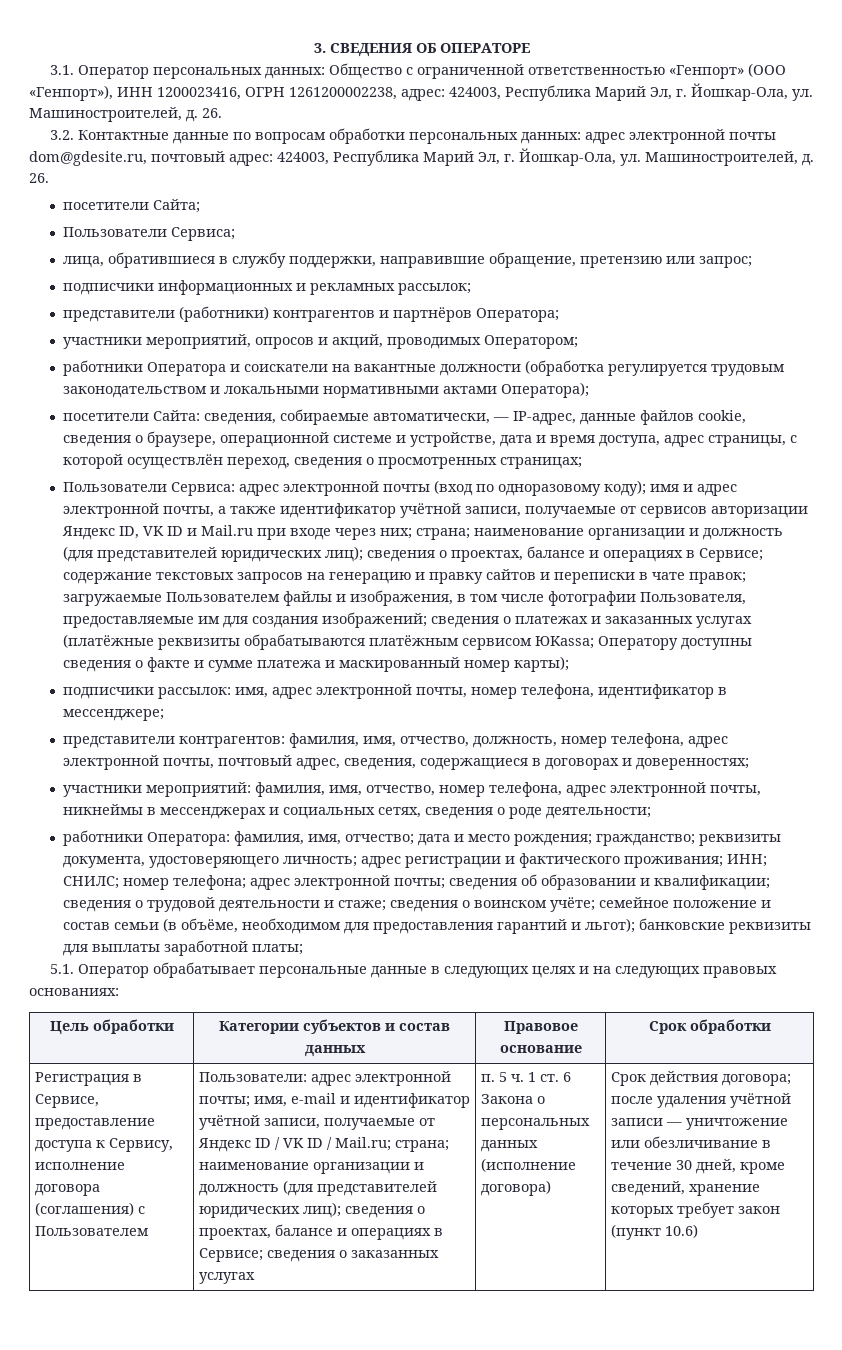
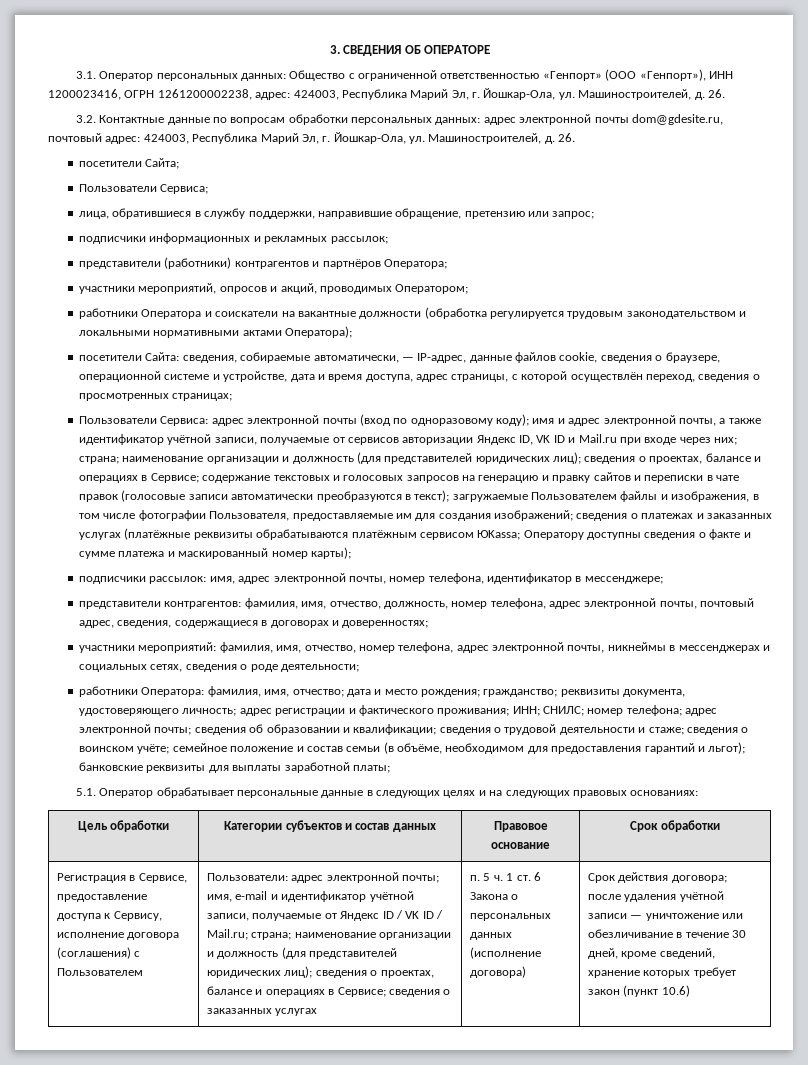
- содержание текстовых запросов на генерацию и правку сайтов и переписки в чате правок;
+ содержание текстовых и голосовых запросов на генерацию и правку сайтов и переписки в чате правок (голосовые записи автоматически преобразуются в текст);

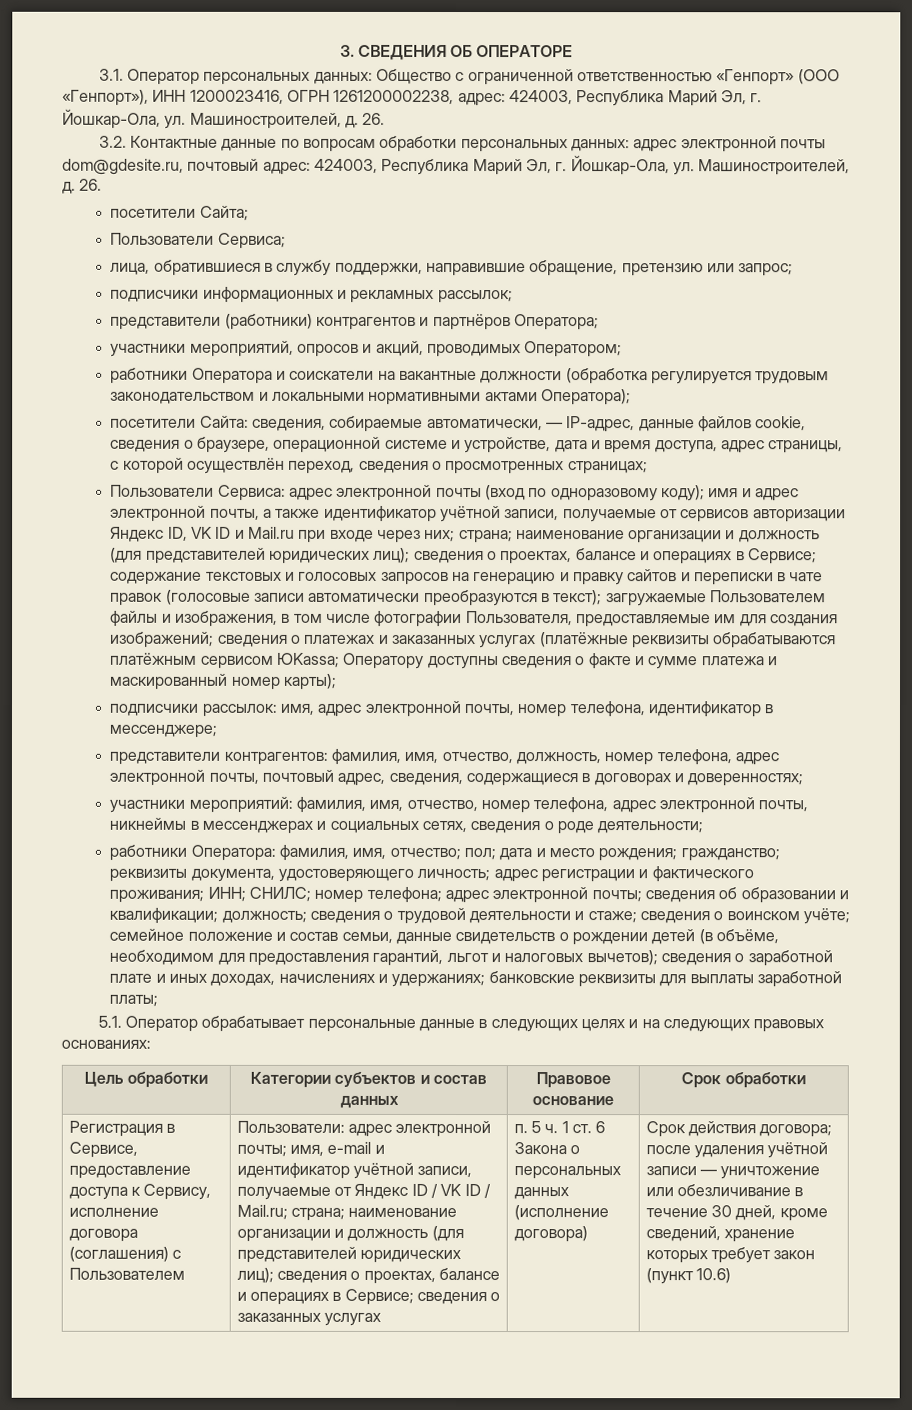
- работники Оператора: фамилия, имя, отчество; дата и место рождения; гражданство; реквизиты документа, удостоверяющего личность; адрес регистрации и фактического проживания; ИНН; СНИЛС; номер телефона; адрес электронной почты; сведения об образовании и квалификации; сведения о трудовой деятельности и стаже; сведения о воинском учёте; семейное положение и состав семьи (в объёме, необходимом для предоставления гарантий и льгот); банковские реквизиты для выплаты заработной платы;
+ работники Оператора: фамилия, имя, отчество; пол; дата и место рождения; гражданство; реквизиты документа, удостоверяющего личность; адрес регистрации и фактического проживания; ИНН; СНИЛС; номер телефона; адрес электронной почты; сведения об образовании и квалификации; должность; сведения о трудовой деятельности и стаже; сведения о воинском учёте; семейное положение и состав семьи, данные свидетельств о рождении детей (в объёме, необходимом для предоставления гарантий, льгот и налоговых вычетов); сведения о заработной плате и иных доходах, начислениях и удержаниях; банковские реквизиты для выплаты заработной платы;

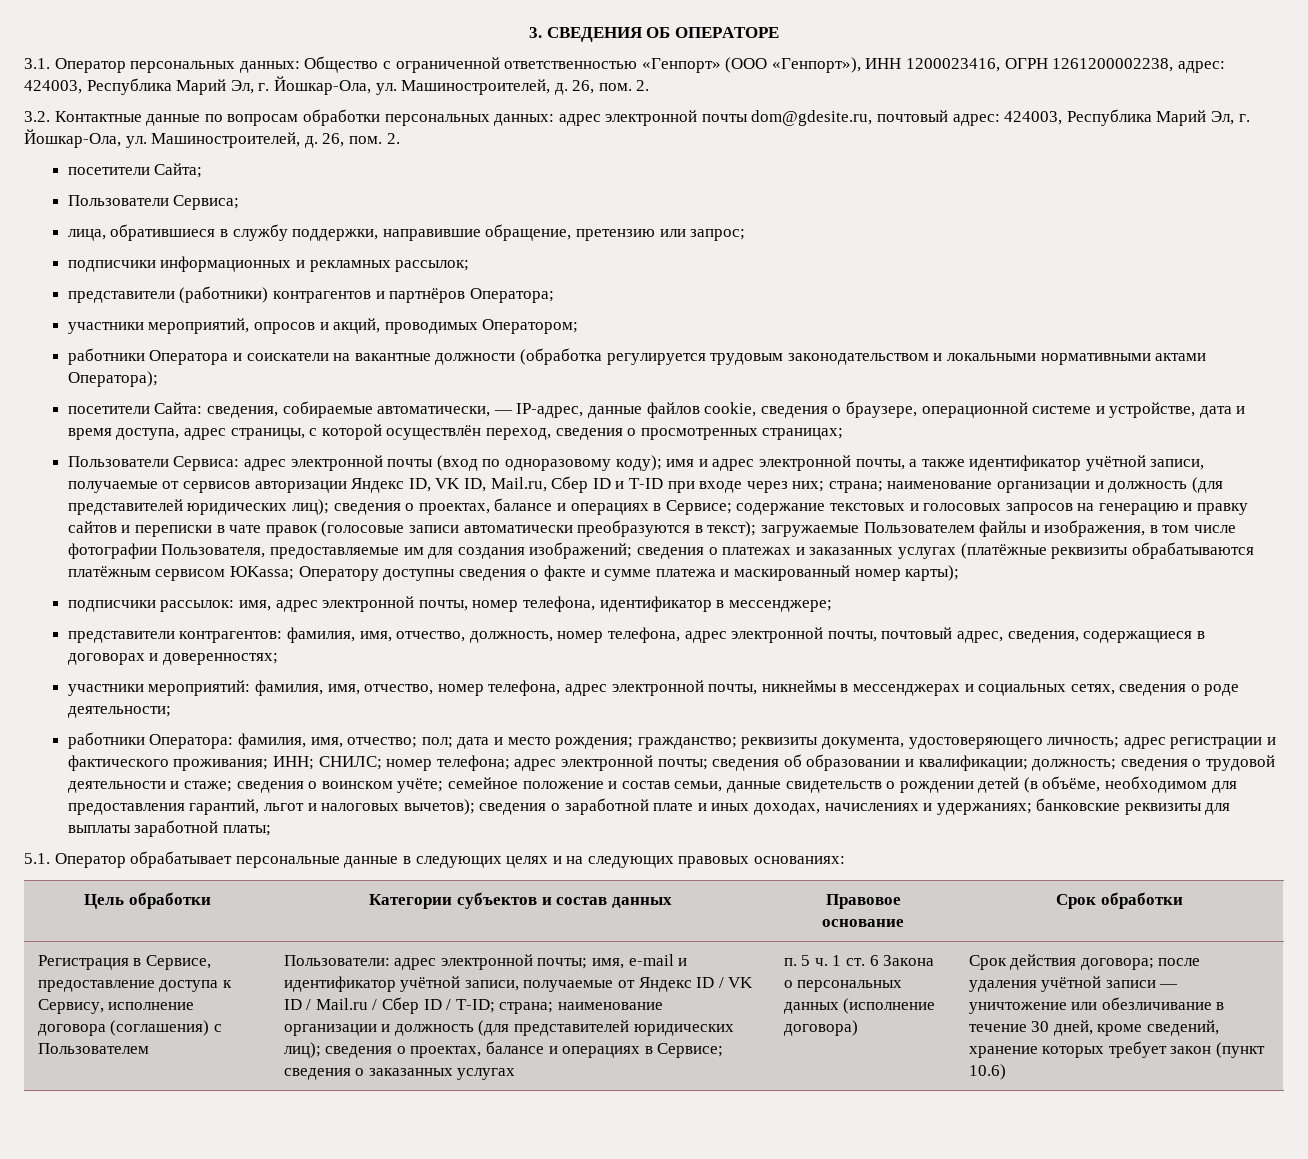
- 3.1. Оператор персональных данных: Общество с ограниченной ответственностью «Генпорт» (ООО «Генпорт»), ИНН 1200023416, ОГРН 1261200002238, адрес: 424003, Республика Марий Эл, г. Йошкар-Ола, ул. Машиностроителей, д. 26.
+ 3.1. Оператор персональных данных: Общество с ограниченной ответственностью «Генпорт» (ООО «Генпорт»), ИНН 1200023416, ОГРН 1261200002238, адрес: 424003, Республика Марий Эл, г. Йошкар-Ола, ул. Машиностроителей, д. 26, пом. 2.
- 3.2. Контактные данные по вопросам обработки персональных данных: адрес электронной почты dom@gdesite.ru, почтовый адрес: 424003, Республика Марий Эл, г. Йошкар-Ола, ул. Машиностроителей, д. 26.
+ 3.2. Контактные данные по вопросам обработки персональных данных: адрес электронной почты dom@gdesite.ru, почтовый адрес: 424003, Республика Марий Эл, г. Йошкар-Ола, ул. Машиностроителей, д. 26, пом. 2.
- имя и адрес электронной почты, а также идентификатор учётной записи, получаемые от сервисов авторизации Яндекс ID, VK ID и Mail.ru при входе через них;
+ имя и адрес электронной почты, а также идентификатор учётной записи, получаемые от сервисов авторизации Яндекс ID, VK ID, Mail.ru, Сбер ID и T-ID при входе через них;
- Пользователи: адрес электронной почты; имя, e-mail и идентификатор учётной записи, получаемые от Яндекс ID / VK ID / Mail.ru; страна; наименование организации и должность (для представителей юридических лиц); сведения о проектах, балансе и операциях в Сервисе; сведения о заказанных услугах
+ Пользователи: адрес электронной почты; имя, e-mail и идентификатор учётной записи, получаемые от Яндекс ID / VK ID / Mail.ru / Сбер ID / T-ID; страна; наименование организации и должность (для представителей юридических лиц); сведения о проектах, балансе и операциях в Сервисе; сведения о заказанных услугах

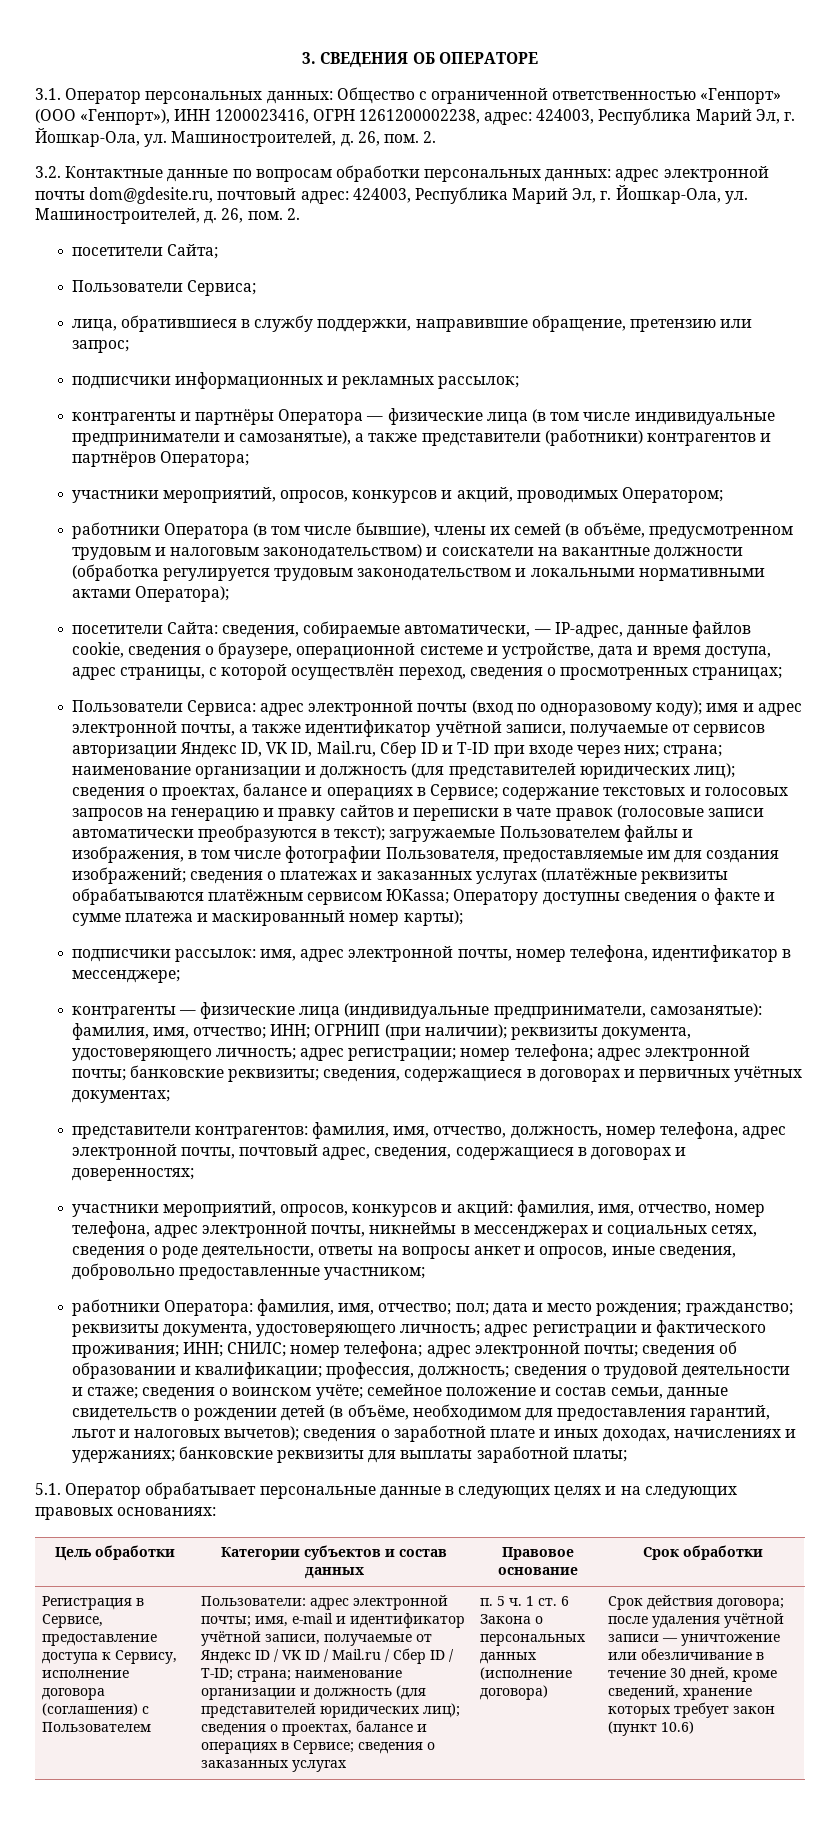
- представители (работники) контрагентов и партнёров Оператора;
+ контрагенты и партнёры Оператора — физические лица (в том числе индивидуальные предприниматели и самозанятые), а также представители (работники) контрагентов и партнёров Оператора;
- участники мероприятий, опросов и акций, проводимых Оператором;
+ участники мероприятий, опросов, конкурсов и акций, проводимых Оператором;
- работники Оператора и соискатели на вакантные должности (обработка регулируется трудовым законодательством и локальными нормативными актами Оператора);
+ работники Оператора (в том числе бывшие), члены их семей (в объёме, предусмотренном трудовым и налоговым законодательством) и соискатели на вакантные должности (обработка регулируется трудовым законодательством и локальными нормативными актами Оператора);
+ контрагенты — физические лица (индивидуальные предприниматели, самозанятые): фамилия, имя, отчество; ИНН; ОГРНИП (при наличии); реквизиты документа, удостоверяющего личность; адрес регистрации; номер телефона; адрес электронной почты; банковские реквизиты; сведения, содержащиеся в договорах и первичных учётных документах;
- участники мероприятий: фамилия, имя, отчество, номер телефона, адрес электронной почты, никнеймы в мессенджерах и социальных сетях, сведения о роде деятельности;
+ участники мероприятий, опросов, конкурсов и акций: фамилия, имя, отчество, номер телефона, адрес электронной почты, никнеймы в мессенджерах и социальных сетях, сведения о роде деятельности, ответы на вопросы анкет и опросов, иные сведения, добровольно предоставленные участником;
- должность;
+ профессия, должность;

